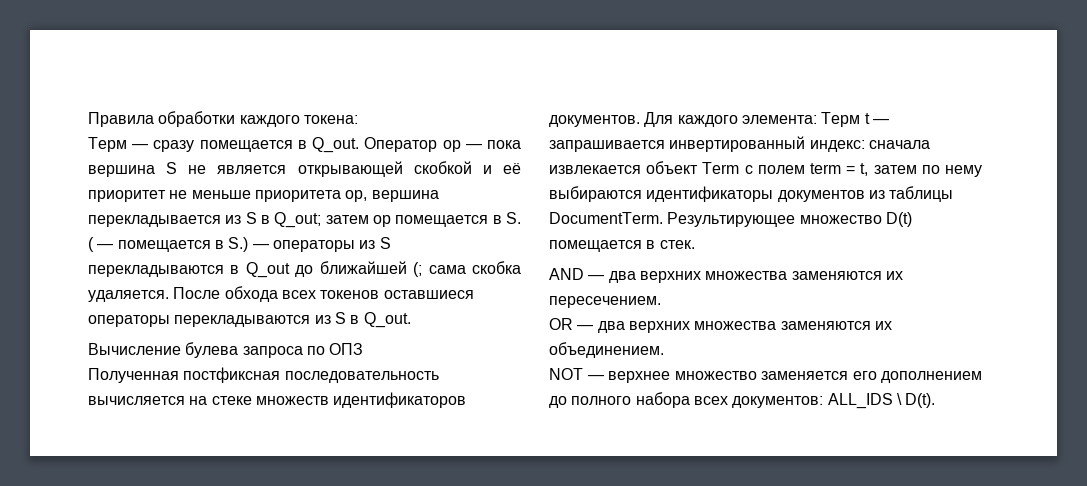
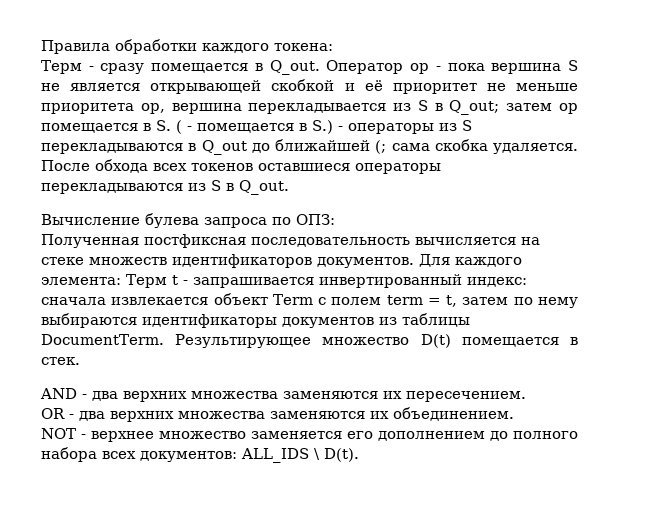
- Терм — сразу помещается в Q_out.
+ Терм - сразу помещается в Q_out.
- Оператор op — пока вершина S не является открывающей скобкой и её приоритет не меньше приоритета op, вершина перекладывается из S в Q_out; затем op помещается в S. ( — помещается в S.) — операторы из S перекладываются в Q_out до ближайшей (; сама скобка удаляется.
+ Оператор op - пока вершина S не является открывающей скобкой и её приоритет не меньше приоритета op, вершина перекладывается из S в Q_out; затем op помещается в S. ( - помещается в S.) - операторы из S перекладываются в Q_out до ближайшей (; сама скобка удаляется.
- Вычисление булева запроса по ОПЗ
+ Вычисление булева запроса по ОПЗ:
- Для каждого элемента: Терм t — запрашивается инвертированный индекс: сначала извлекается объект Term с полем term = t, затем по нему выбираются идентификаторы документов из таблицы DocumentTerm.
+ Для каждого элемента: Терм t - запрашивается инвертированный индекс: сначала извлекается объект Term с полем term = t, затем по нему выбираются идентификаторы документов из таблицы DocumentTerm.
- AND — два верхних множества заменяются их пересечением.
+ AND - два верхних множества заменяются их пересечением.
- OR — два верхних множества заменяются их объединением.
+ OR - два верхних множества заменяются их объединением.
- NOT — верхнее множество заменяется его дополнением до полного набора всех документов: ALL_IDS \ D(t).
+ NOT - верхнее множество заменяется его дополнением до полного набора всех документов: ALL_IDS \ D(t).

